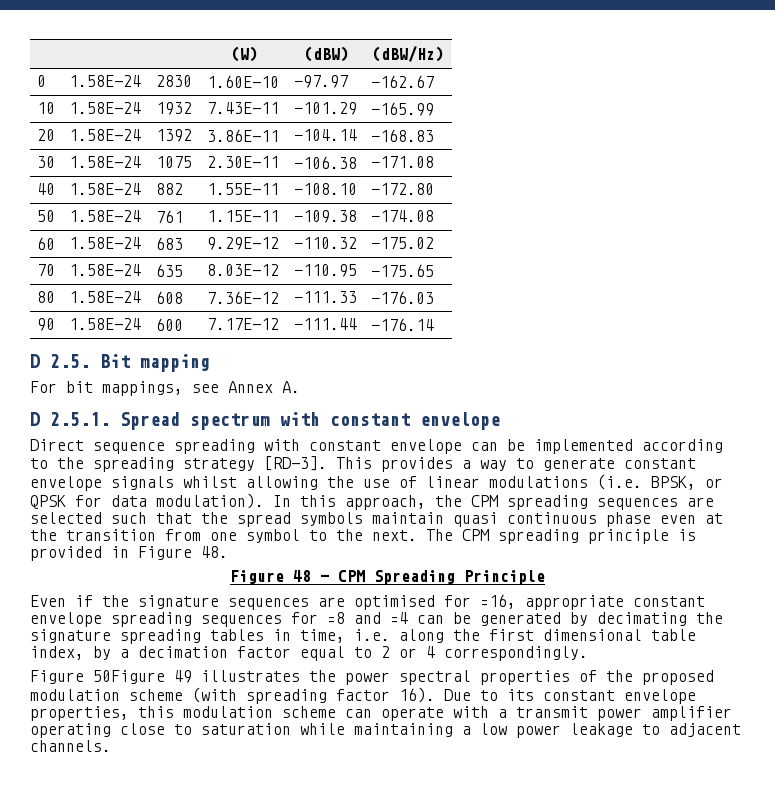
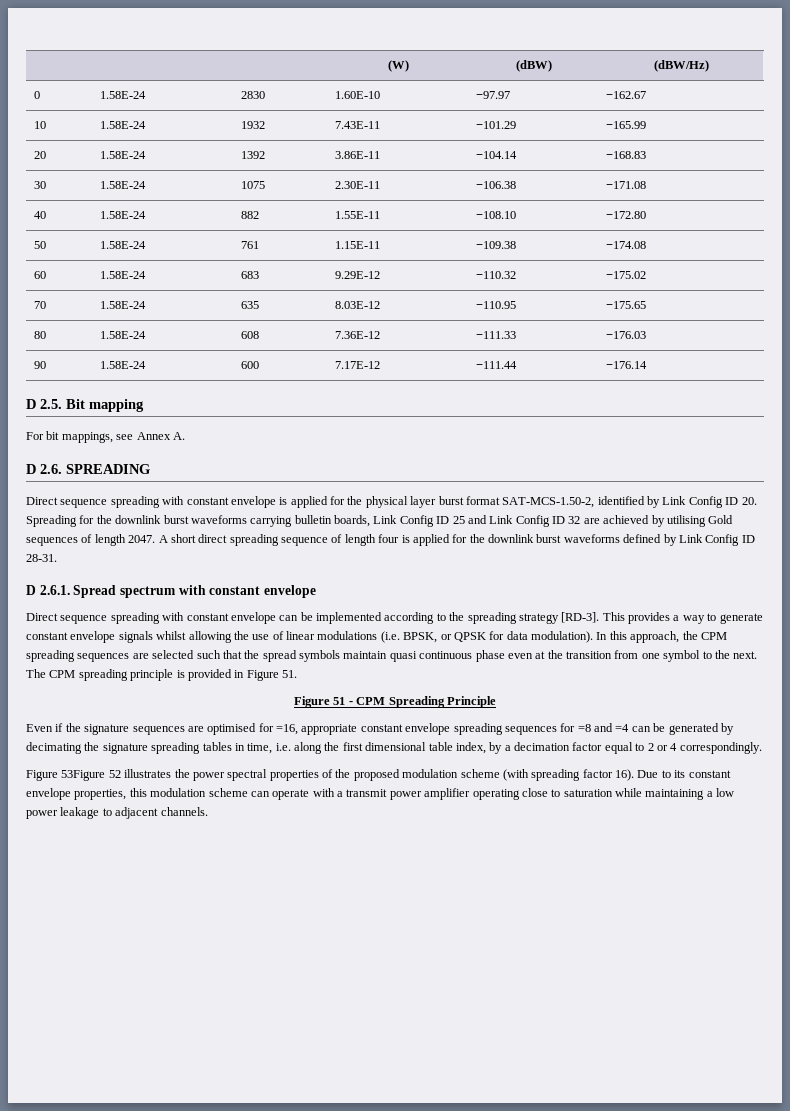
- D 2.5.1. Spread spectrum with constant envelope
+ D 2.6. SPREADING
+ Direct sequence spreading with constant envelope is applied for the physical layer burst format SAT-MCS-1.50-2, identified by Link Config ID 20. Spreading for the downlink burst waveforms carrying bulletin boards, Link Config ID 25 and Link Config ID 32 are achieved by utilising Gold sequences of length 2047. A short direct spreading sequence of length four is applied for the downlink burst waveforms defined by Link Config ID 28-31.
+ D 2.6.1. Spread spectrum with constant envelope
- The CPM spreading principle is provided in Figure 48.
- Figure 48 - CPM Spreading Principle
+ The CPM spreading principle is provided in Figure 51.
+ Figure 51 - CPM Spreading Principle
- Figure 50Figure 49 illustrates the power spectral properties of the proposed modulation scheme (with spreading factor 16).
+ Figure 53Figure 52 illustrates the power spectral properties of the proposed modulation scheme (with spreading factor 16).

